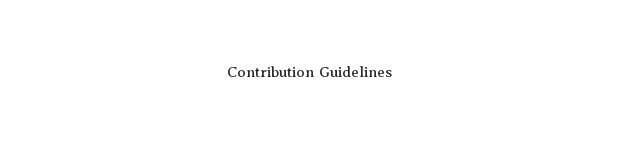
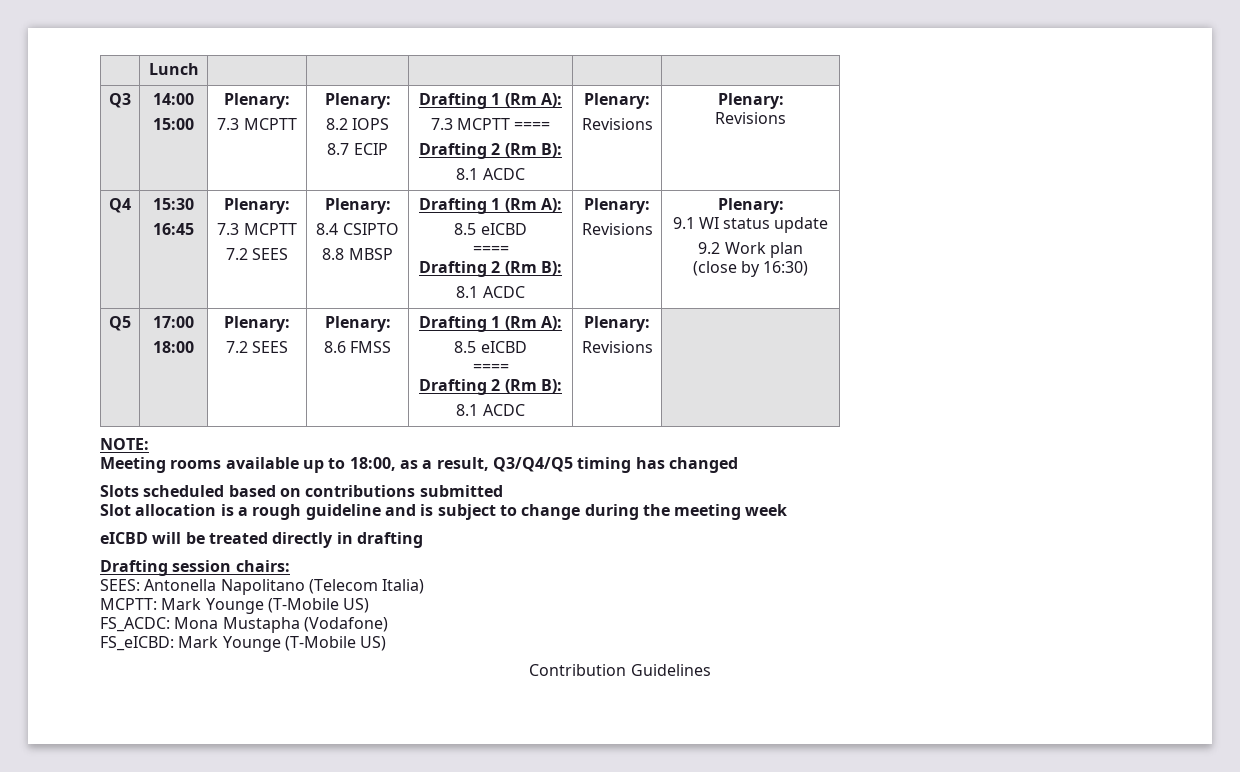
+ | Lunch | | | | |
+ Q3 | 14:00
+ 15:00 | Plenary:
+ 7.3 MCPTT | Plenary:
+ 8.2 IOPS
+ 8.7 ECIP | Drafting 1 (Rm A):
+ 7.3 MCPTT ====
+ Drafting 2 (Rm B):
+ 8.1 ACDC | Plenary:
+ Revisions | Plenary:
+ Revisions
+ Q4 | 15:30
+ 16:45 | Plenary:
+ 7.3 MCPTT
+ 7.2 SEES | Plenary:
+ 8.4 CSIPTO
+ 8.8 MBSP | Drafting 1 (Rm A):
+ 8.5 eICBD
+ ====
+ Drafting 2 (Rm B):
+ 8.1 ACDC | Plenary:
+ Revisions | Plenary:
+ 9.1 WI status update
+ 9.2 Work plan
+ (close by 16:30)
+ Q5 | 17:00
+ 18:00 | Plenary:
+ 7.2 SEES | Plenary:
+ 8.6 FMSS | Drafting 1 (Rm A):
+ 8.5 eICBD
+ ====
+ Drafting 2 (Rm B):
+ 8.1 ACDC | Plenary:
+ Revisions |
+ NOTE:
+ Meeting rooms available up to 18:00, as a result, Q3/Q4/Q5 timing has changed
+ Slots scheduled based on contributions submitted
+ Slot allocation is a rough guideline and is subject to change during the meeting week
+ eICBD will be treated directly in drafting
+ Drafting session chairs:
+ SEES: Antonella Napolitano (Telecom Italia)
+ MCPTT: Mark Younge (T-Mobile US)
+ FS_ACDC: Mona Mustapha (Vodafone)
+ FS_eICBD: Mark Younge (T-Mobile US)

